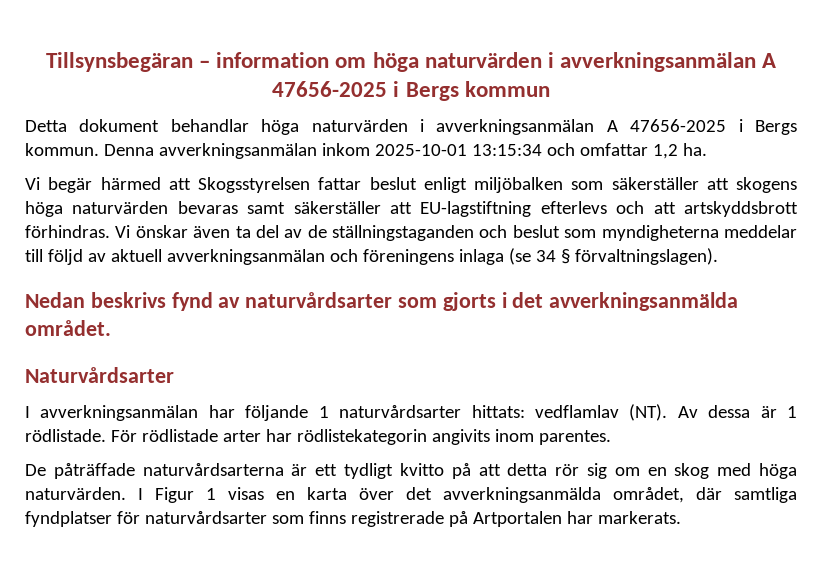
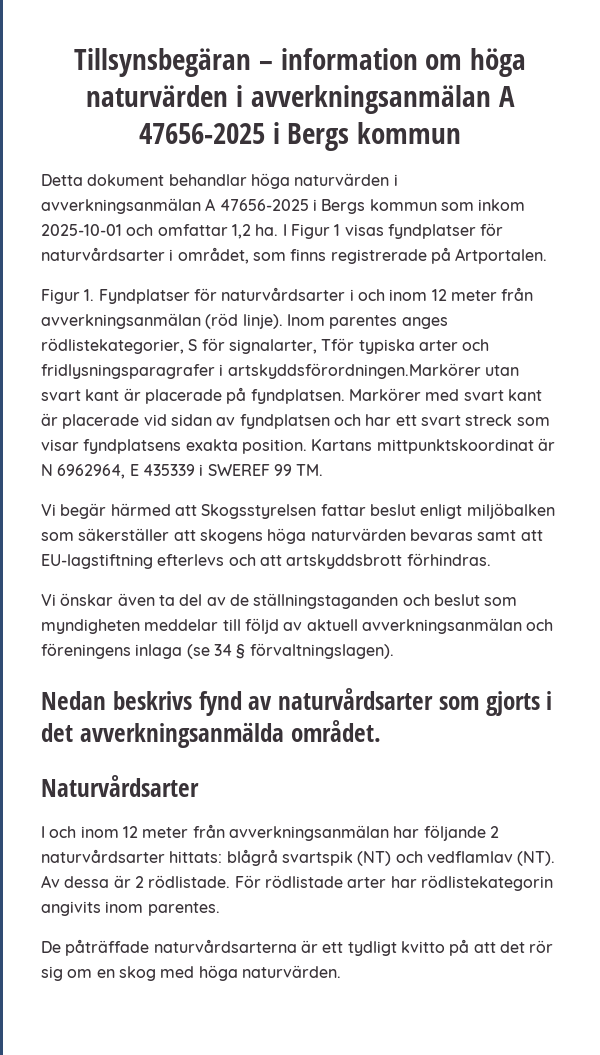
- Detta dokument behandlar höga naturvärden i avverkningsanmälan A 47656-2025 i Bergs kommun. Denna avverkningsanmälan inkom 2025-10-01 13:15:34 och omfattar 1,2 ha.
+ Detta dokument behandlar höga naturvärden i avverkningsanmälan A 47656-2025 i Bergs kommun som inkom 2025-10-01 och omfattar 1,2 ha. I Figur 1 visas fyndplatser för naturvårdsarter i området, som finns registrerade på Artportalen.
+ Figur 1. Fyndplatser för naturvårdsarter i och inom 12 meter från avverkningsanmälan (röd linje). Inom parentes anges rödlistekategorier, S för signalarter, Tför typiska arter och fridlysningsparagrafer i artskyddsförordningen.Markörer utan svart kant är placerade på fyndplatsen. Markörer med svart kant är placerade vid sidan av fyndplatsen och har ett svart streck som visar fyndplatsens exakta position. Kartans mittpunktskoordinat är N 6962964, E 435339 i SWEREF 99 TM.
- Vi begär härmed att Skogsstyrelsen fattar beslut enligt miljöbalken som säkerställer att skogens höga naturvärden bevaras samt säkerställer att EU-lagstiftning efterlevs och att artskyddsbrott förhindras. Vi önskar även ta del av de ställningstaganden och beslut som myndigheterna meddelar till följd av aktuell avverkningsanmälan och föreningens inlaga (se 34 § förvaltningslagen).
+ Vi begär härmed att Skogsstyrelsen fattar beslut enligt miljöbalken som säkerställer att skogens höga naturvärden bevaras samt att EU-lagstiftning efterlevs och att artskyddsbrott förhindras.
+ Vi önskar även ta del av de ställningstaganden och beslut som myndigheten meddelar till följd av aktuell avverkningsanmälan och föreningens inlaga (se 34 § förvaltningslagen).
- I avverkningsanmälan har följande 1 naturvårdsarter hittats: vedflamlav (NT). Av dessa är 1 rödlistade.
+ I och inom 12 meter från avverkningsanmälan har följande 2 naturvårdsarter hittats: blågrå svartspik (NT) och vedflamlav (NT). Av dessa är 2 rödlistade.
- De påträffade naturvårdsarterna är ett tydligt kvitto på att detta rör sig om en skog med höga naturvärden. I Figur 1 visas en karta över det avverkningsanmälda området, där samtliga fyndplatser för naturvårdsarter som finns registrerade på Artportalen har markerats.
+ De påträffade naturvårdsarterna är ett tydligt kvitto på att det rör sig om en skog med höga naturvärden.

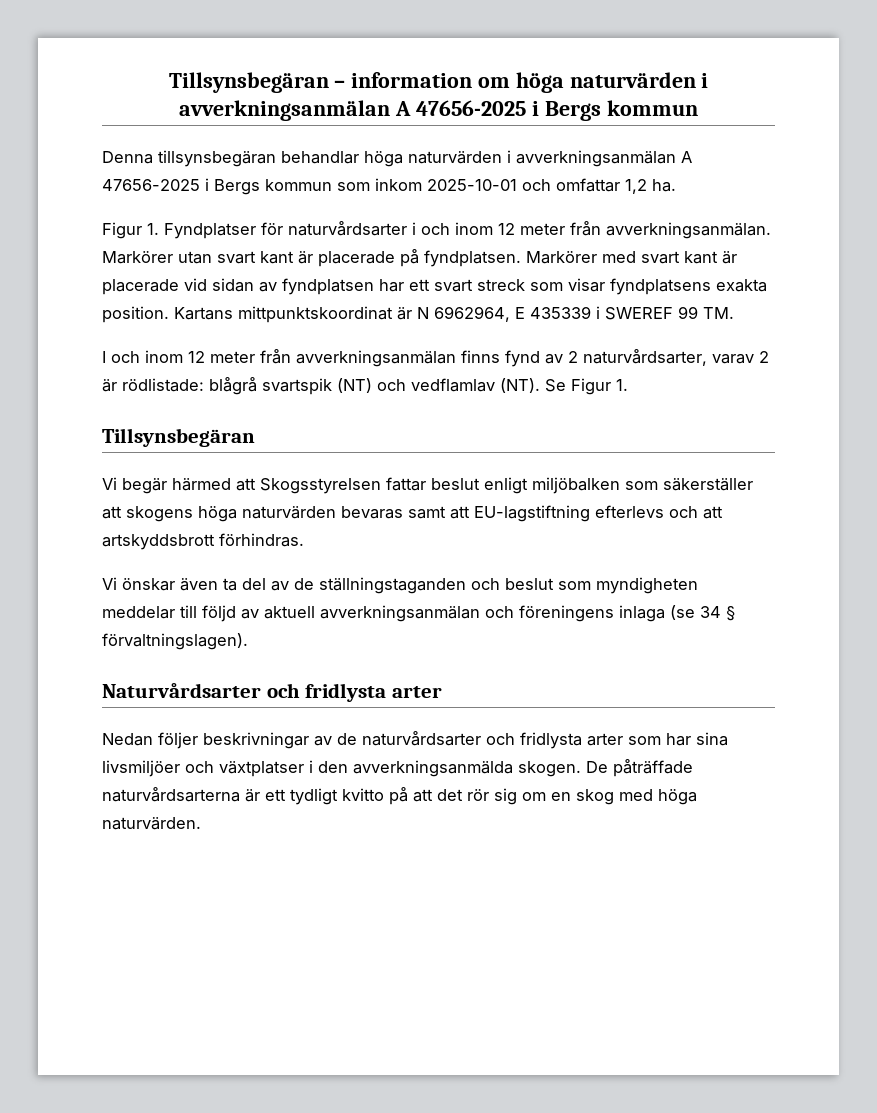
- Detta dokument behandlar höga naturvärden i avverkningsanmälan A 47656-2025 i Bergs kommun som inkom 2025-10-01 och omfattar 1,2 ha. I Figur 1 visas fyndplatser för naturvårdsarter i området, som finns registrerade på Artportalen.
+ Denna tillsynsbegäran behandlar höga naturvärden i avverkningsanmälan A 47656-2025 i Bergs kommun som inkom 2025-10-01 och omfattar 1,2 ha.
- Figur 1. Fyndplatser för naturvårdsarter i och inom 12 meter från avverkningsanmälan (röd linje). Inom parentes anges rödlistekategorier, S för signalarter, Tför typiska arter och fridlysningsparagrafer i artskyddsförordningen.Markörer utan svart kant är placerade på fyndplatsen.
+ Figur 1. Fyndplatser för naturvårdsarter i och inom 12 meter från avverkningsanmälan. Markörer utan svart kant är placerade på fyndplatsen.
- Markörer med svart kant är placerade vid sidan av fyndplatsen och har ett svart streck som visar fyndplatsens exakta position.
+ Markörer med svart kant är placerade vid sidan av fyndplatsen har ett svart streck som visar fyndplatsens exakta position.
+ I och inom 12 meter från avverkningsanmälan finns fynd av 2 naturvårdsarter, varav 2 är rödlistade: blågrå svartspik (NT) och vedflamlav (NT). Se Figur 1.
+ Tillsynsbegäran
- Nedan beskrivs fynd av naturvårdsarter som gjorts i det avverkningsanmälda området.
- Naturvårdsarter
- I och inom 12 meter från avverkningsanmälan har följande 2 naturvårdsarter hittats: blågrå svartspik (NT) och vedflamlav (NT). Av dessa är 2 rödlistade. För rödlistade arter har rödlistekategorin angivits inom parentes.
- De påträffade naturvårdsarterna är ett tydligt kvitto på att det rör sig om en skog med höga naturvärden.
+ Naturvårdsarter och fridlysta arter
+ Nedan följer beskrivningar av de naturvårdsarter och fridlysta arter som har sina livsmiljöer och växtplatser i den avverkningsanmälda skogen. De påträffade naturvårdsarterna är ett tydligt kvitto på att det rör sig om en skog med höga naturvärden.

